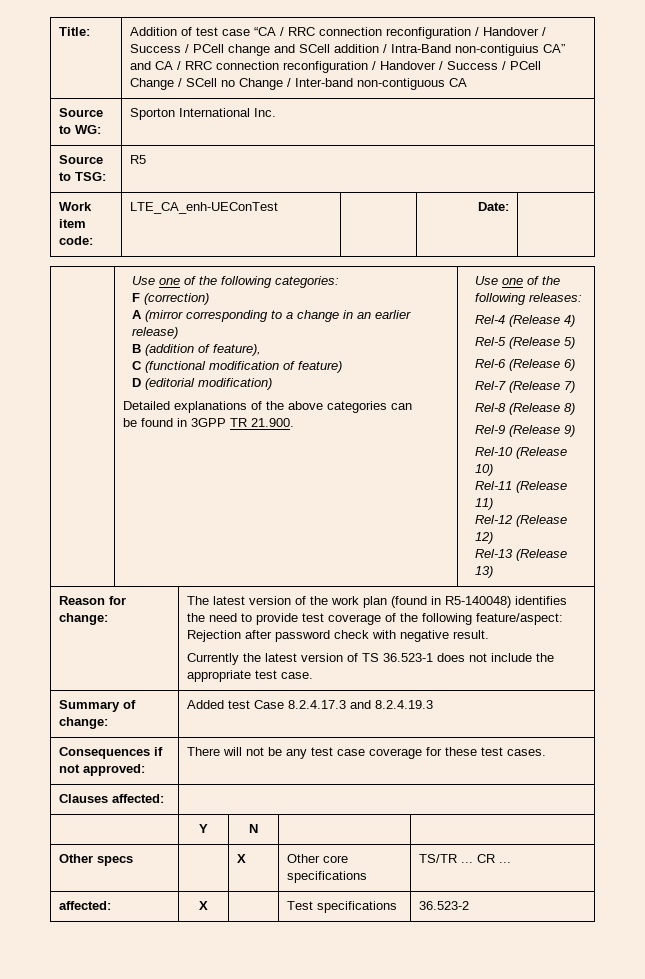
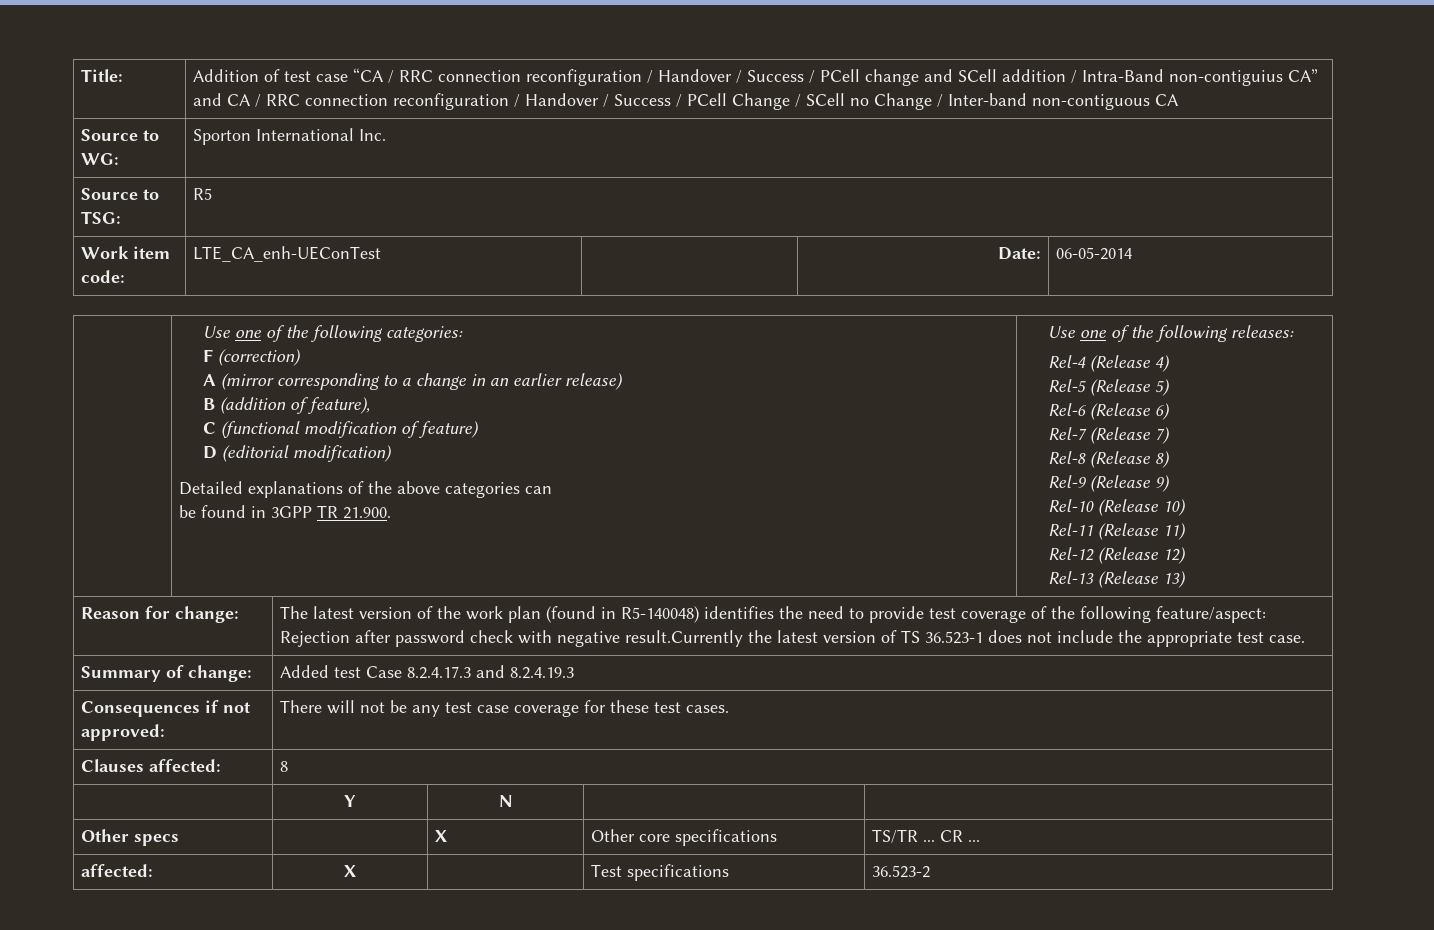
- Work item code: | LTE_CA_enh-UEConTest | | Date: |
+ Work item code: | LTE_CA_enh-UEConTest | | Date: | 06-05-2014
- The latest version of the work plan (found in R5-140048) identifies the need to provide test coverage of the following feature/aspect: Rejection after password check with negative result.
- Currently the latest version of TS 36.523-1 does not include the appropriate test case.
+ The latest version of the work plan (found in R5-140048) identifies the need to provide test coverage of the following feature/aspect: Rejection after password check with negative result.Currently the latest version of TS 36.523-1 does not include the appropriate test case.
- Clauses affected: |
+ Clauses affected: | 8

